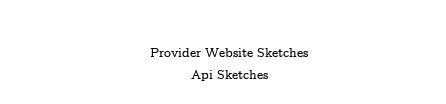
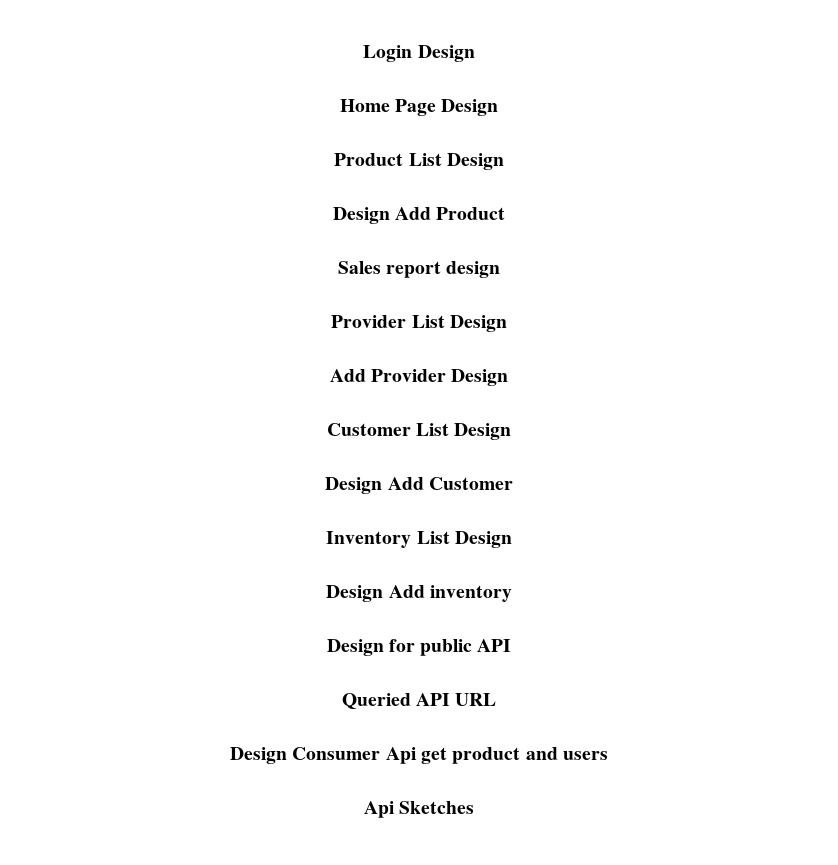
- Provider Website Sketches
+ Login Design
+ Home Page Design
+ Product List Design
+ Design Add Product
+ Sales report design
+ Provider List Design
+ Add Provider Design
+ Customer List Design
+ Design Add Customer
+ Inventory List Design
+ Design Add inventory
+ Design for public API
+ Queried API URL
+ Design Consumer Api get product and users

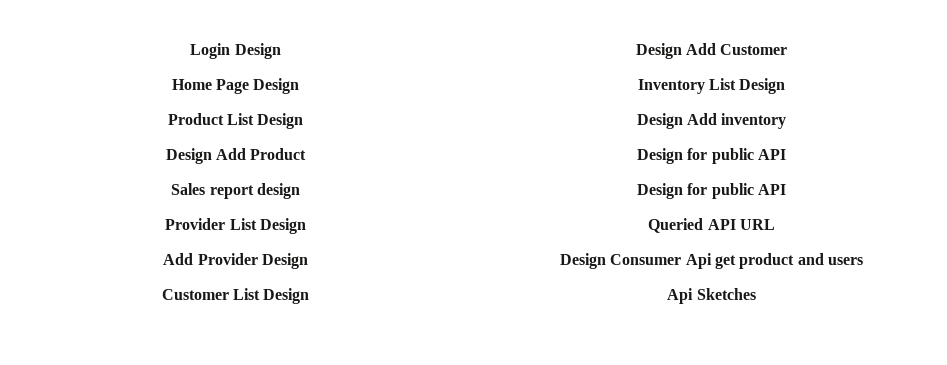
  Design Add inventory
+ Design for public API

